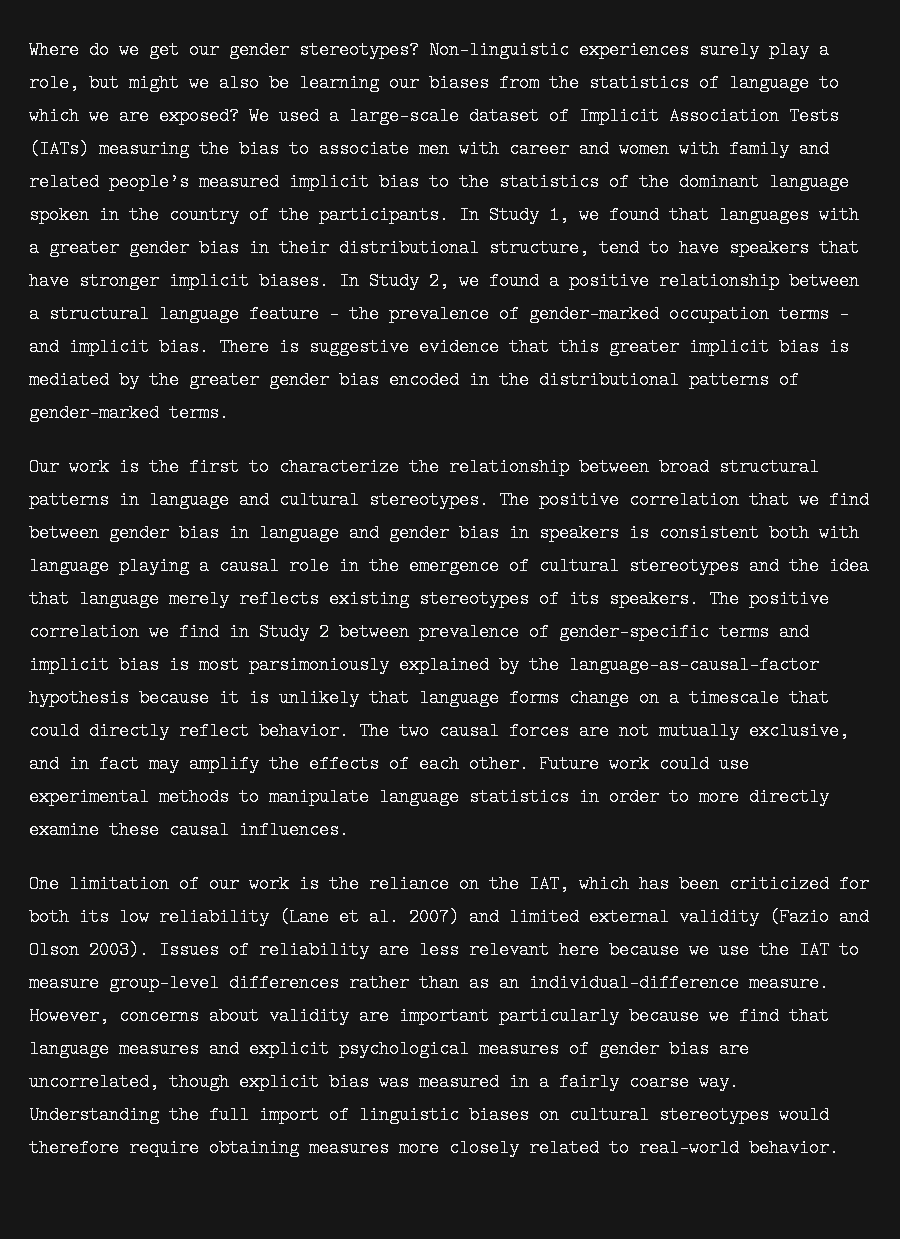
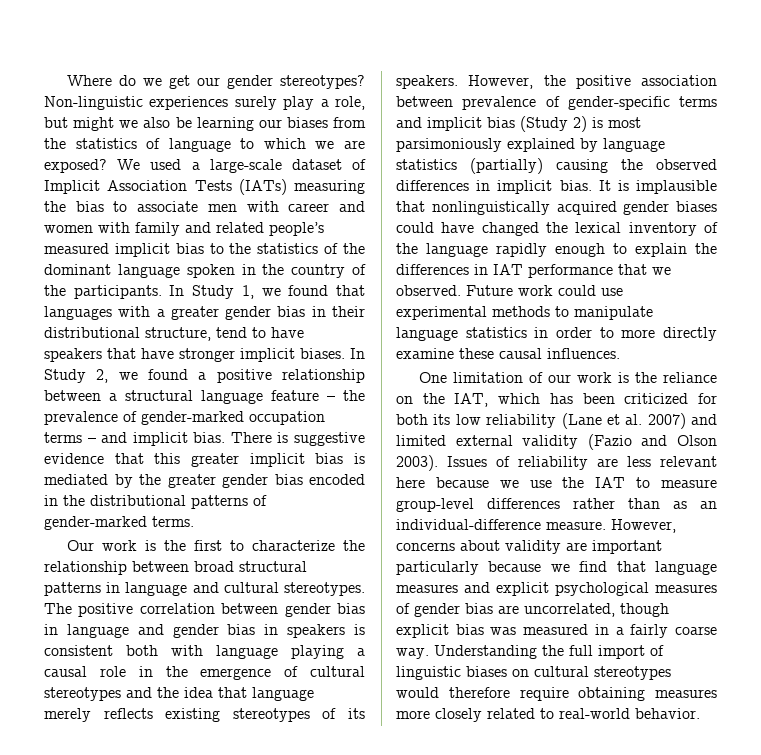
- The positive correlation that we find between gender bias in language and gender bias in speakers is consistent both with language playing a causal role in the emergence of cultural stereotypes and the idea that language merely reflects existing stereotypes of its speakers.
+ The positive correlation between gender bias in language and gender bias in speakers is consistent both with language playing a causal role in the emergence of cultural stereotypes and the idea that language merely reflects existing stereotypes of its speakers.
- The positive correlation we find in Study 2 between prevalence of gender-specific terms and implicit bias is most parsimoniously explained by the language-as-causal-factor hypothesis because it is unlikely that language forms change on a timescale that could directly reflect behavior. The two causal forces are not mutually exclusive, and in fact may amplify the effects of each other.
+ However, the positive association between prevalence of gender-specific terms and implicit bias (Study 2) is most parsimoniously explained by language statistics (partially) causing the observed differences in implicit bias. It is implausible that nonlinguistically acquired gender biases could have changed the lexical inventory of the language rapidly enough to explain the differences in IAT performance that we observed.

